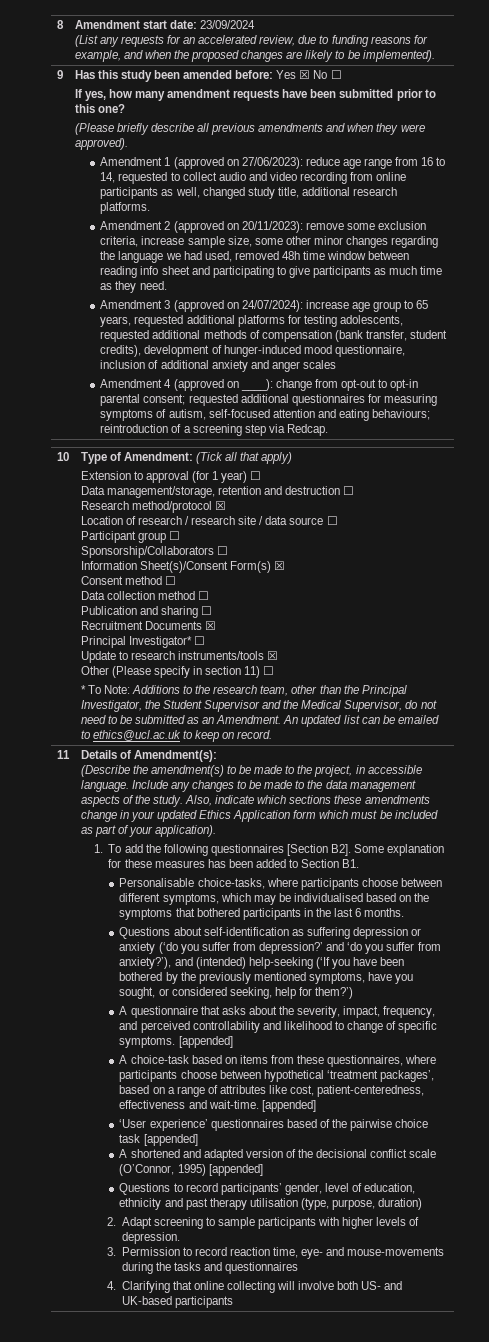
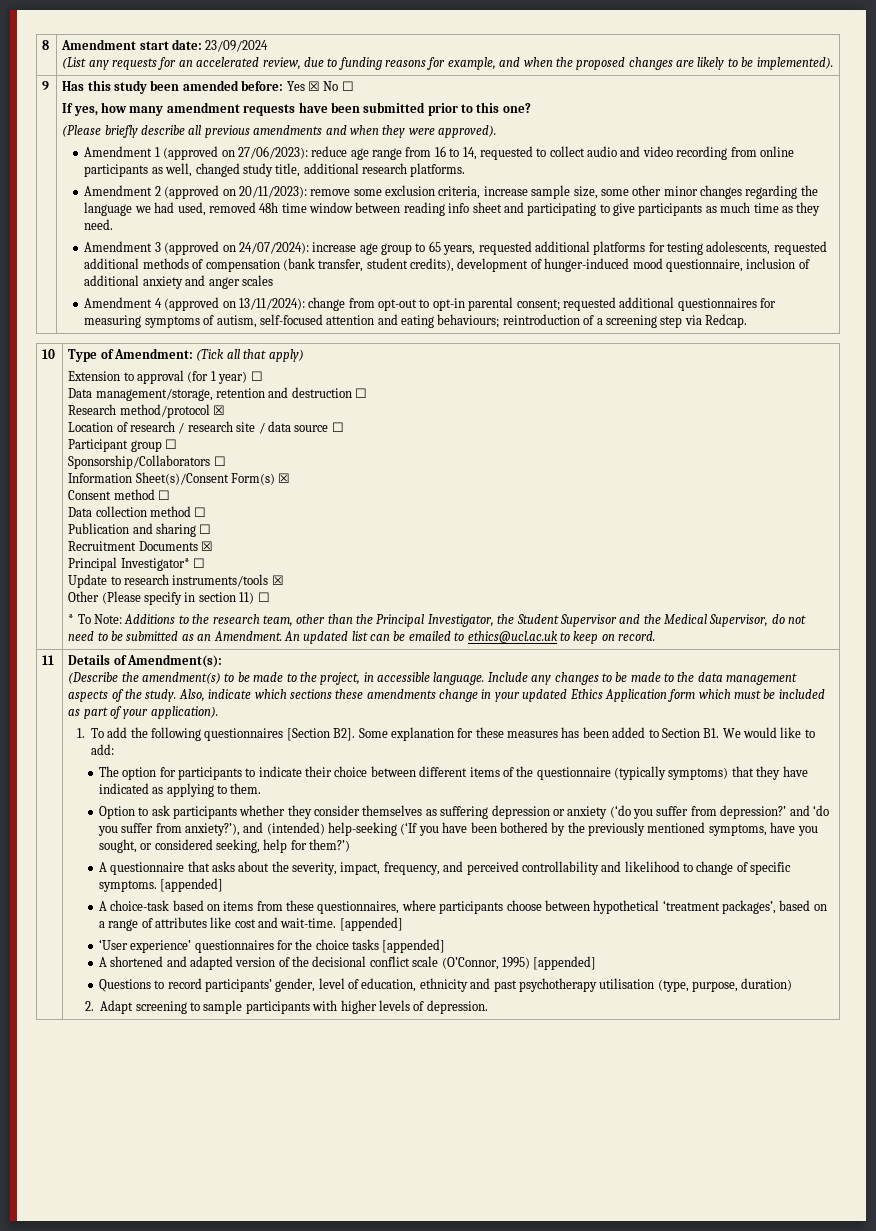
- Amendment 4 (approved on ____): change from opt-out to opt-in parental consent; requested additional questionnaires for measuring symptoms of autism, self-focused attention and eating behaviours; reintroduction of a screening step via Redcap.
+ Amendment 4 (approved on 13/11/2024): change from opt-out to opt-in parental consent; requested additional questionnaires for measuring symptoms of autism, self-focused attention and eating behaviours; reintroduction of a screening step via Redcap.
- 1. To add the following questionnaires [Section B2]. Some explanation for these measures has been added to Section B1.
- Personalisable choice-tasks, where participants choose between different symptoms, which may be individualised based on the symptoms that bothered participants in the last 6 months.
- Questions about self-identification as suffering depression or anxiety (‘do you suffer from depression?’ and ‘do you suffer from anxiety?’), and (intended) help-seeking (‘If you have been bothered by the previously mentioned symptoms, have you sought, or considered seeking, help for them?’)
+ 1. To add the following questionnaires [Section B2]. Some explanation for these measures has been added to Section B1. We would like to add:
+ The option for participants to indicate their choice between different items of the questionnaire (typically symptoms) that they have indicated as applying to them.
+ Option to ask participants whether they consider themselves as suffering depression or anxiety (‘do you suffer from depression?’ and ‘do you suffer from anxiety?’), and (intended) help-seeking (‘If you have been bothered by the previously mentioned symptoms, have you sought, or considered seeking, help for them?’)
- A choice-task based on items from these questionnaires, where participants choose between hypothetical ‘treatment packages’, based on a range of attributes like cost, patient-centeredness, effectiveness and wait-time.
+ A choice-task based on items from these questionnaires, where participants choose between hypothetical ‘treatment packages’, based on a range of attributes like cost and wait-time.
- ‘User experience’ questionnaires based of the pairwise choice task [appended]
+ ‘User experience’ questionnaires for the choice tasks [appended]
- Questions to record participants’ gender, level of education, ethnicity and past therapy utilisation (type, purpose, duration)
+ Questions to record participants’ gender, level of education, ethnicity and past psychotherapy utilisation (type, purpose, duration)
- 3. Permission to record reaction time, eye- and mouse-movements during the tasks and questionnaires
- 4. Clarifying that online collecting will involve both US- and UK-based participants

